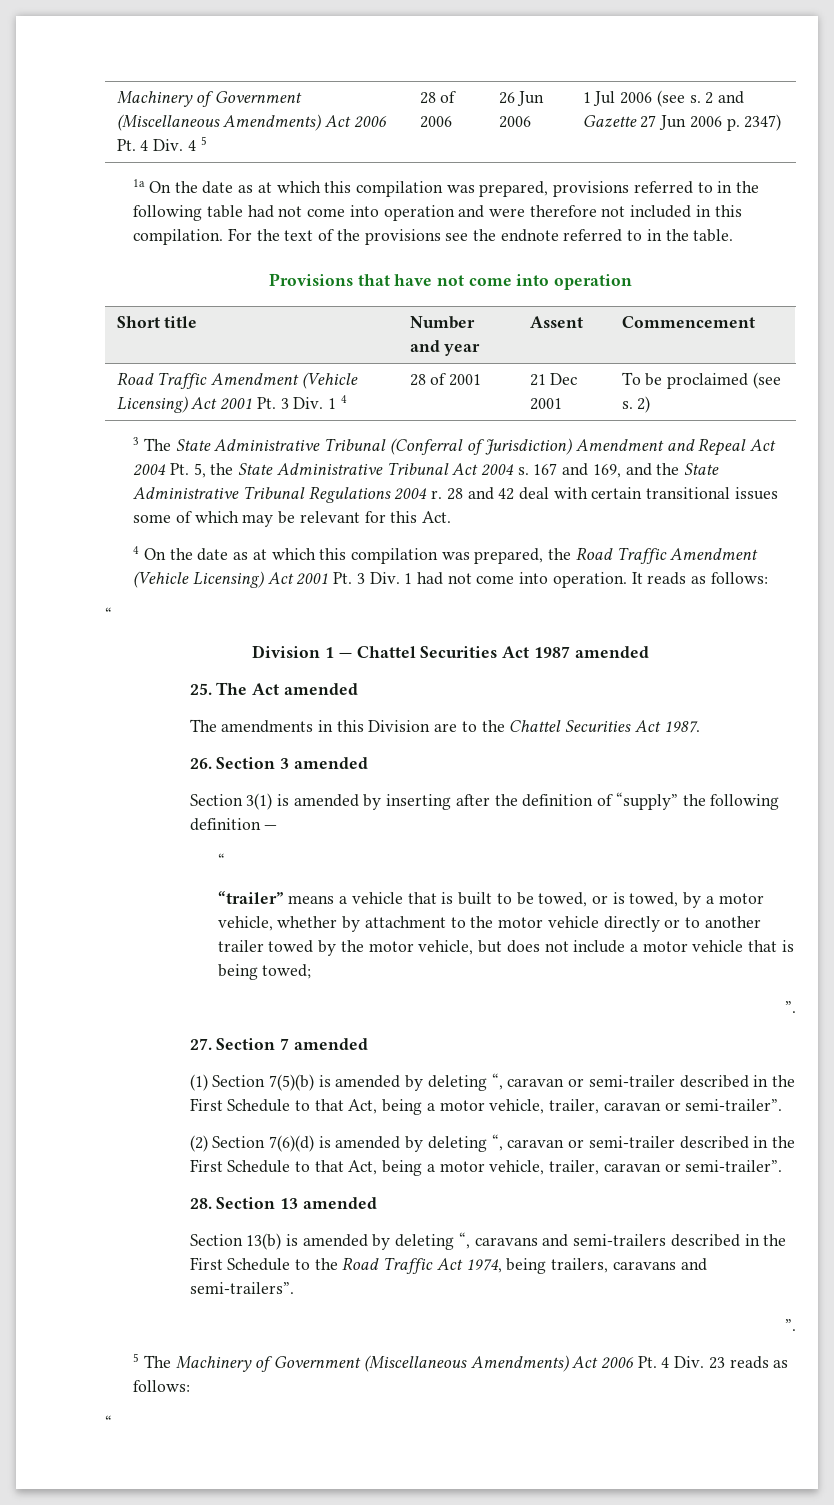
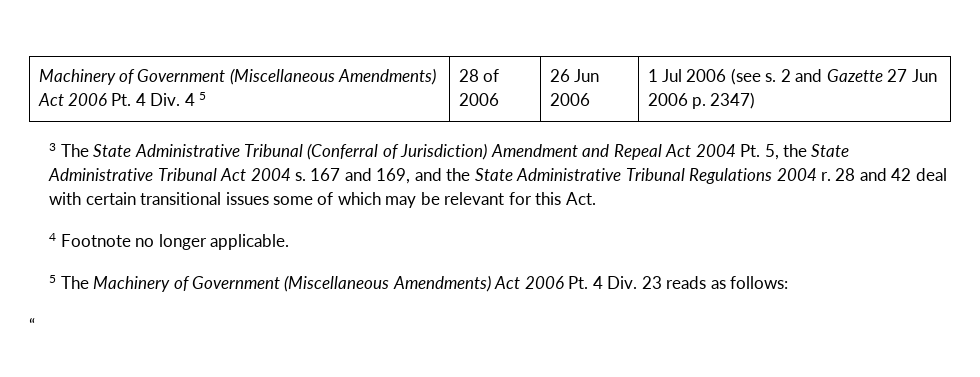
- 1a On the date as at which this compilation was prepared, provisions referred to in the following table had not come into operation and were therefore not included in this compilation. For the text of the provisions see the endnote referred to in the table.
- Provisions that have not come into operation
- Short title | Number and year | Assent | Commencement
- Road Traffic Amendment (Vehicle Licensing) Act 2001 Pt. 3 Div. 1 4 | 28 of 2001 | 21 Dec 2001 | To be proclaimed (see s. 2)
- 4 On the date as at which this compilation was prepared, the Road Traffic Amendment (Vehicle Licensing) Act 2001 Pt. 3 Div. 1 had not come into operation. It reads as follows:
- “
- Division 1 — Chattel Securities Act 1987 amended
- 25. The Act amended
- The amendments in this Division are to the Chattel Securities Act 1987.
- 26. Section 3 amended
- Section 3(1) is amended by inserting after the definition of “supply” the following definition —
- “
- “trailer” means a vehicle that is built to be towed, or is towed, by a motor vehicle, whether by attachment to the motor vehicle directly or to another trailer towed by the motor vehicle, but does not include a motor vehicle that is being towed;
- ”.
- 27. Section 7 amended
- (1) Section 7(5)(b) is amended by deleting “, caravan or semi-trailer described in the First Schedule to that Act, being a motor vehicle, trailer, caravan or semi-trailer”.
- (2) Section 7(6)(d) is amended by deleting “, caravan or semi-trailer described in the First Schedule to that Act, being a motor vehicle, trailer, caravan or semi-trailer”.
- 28. Section 13 amended
- Section 13(b) is amended by deleting “, caravans and semi-trailers described in the First Schedule to the Road Traffic Act 1974, being trailers, caravans and semi-trailers”.
- ”.
+ 4 Footnote no longer applicable.

